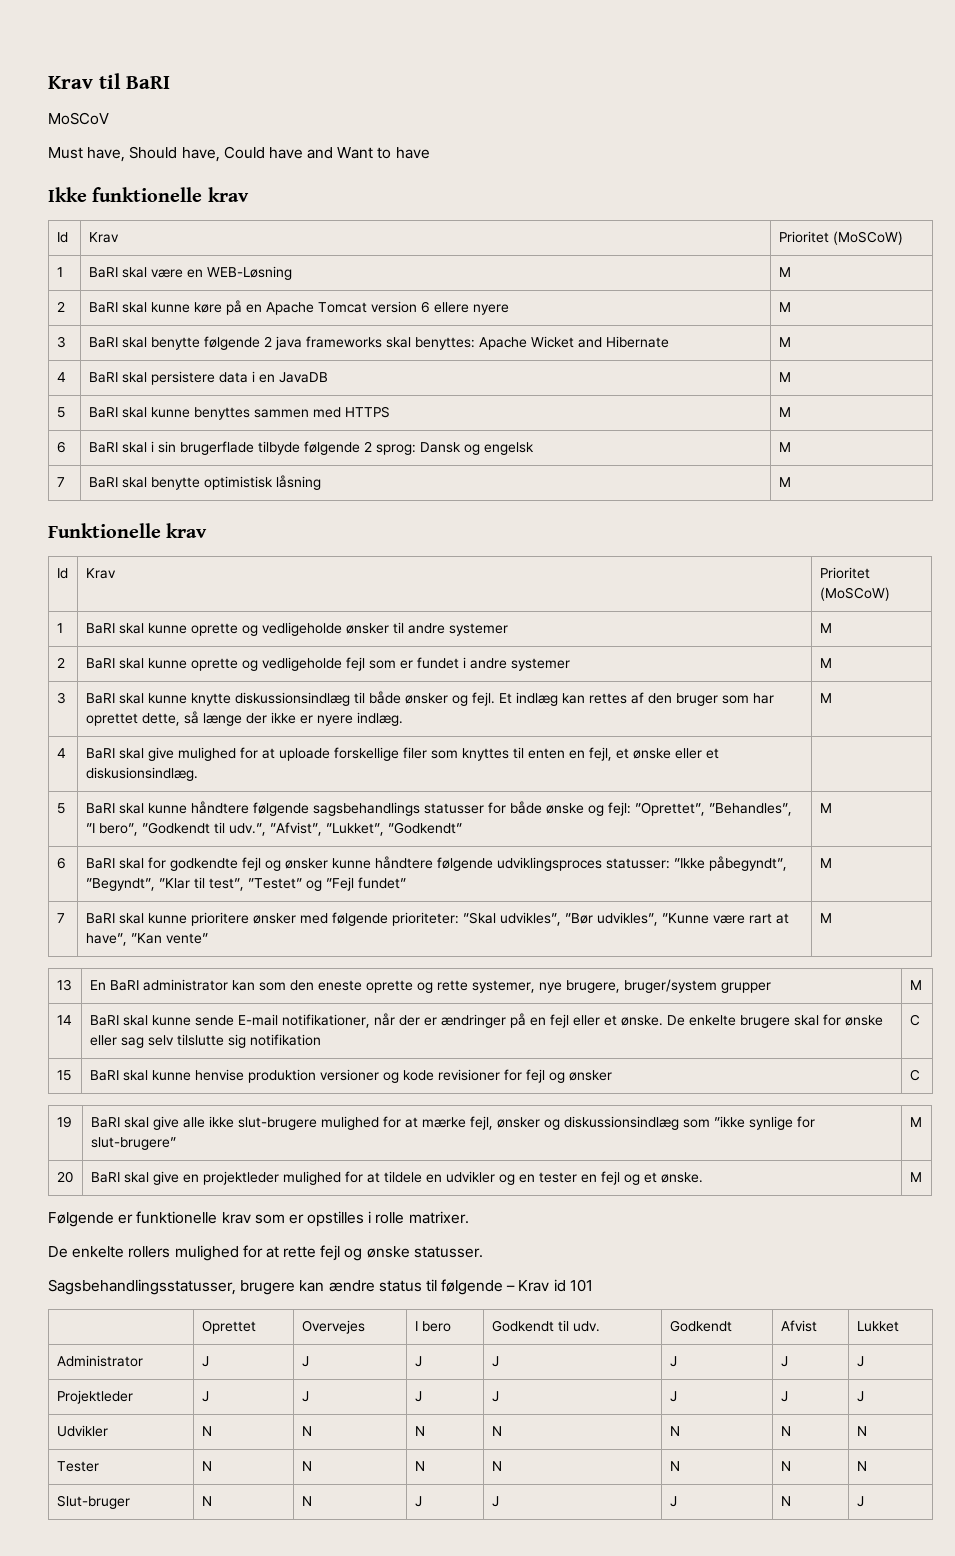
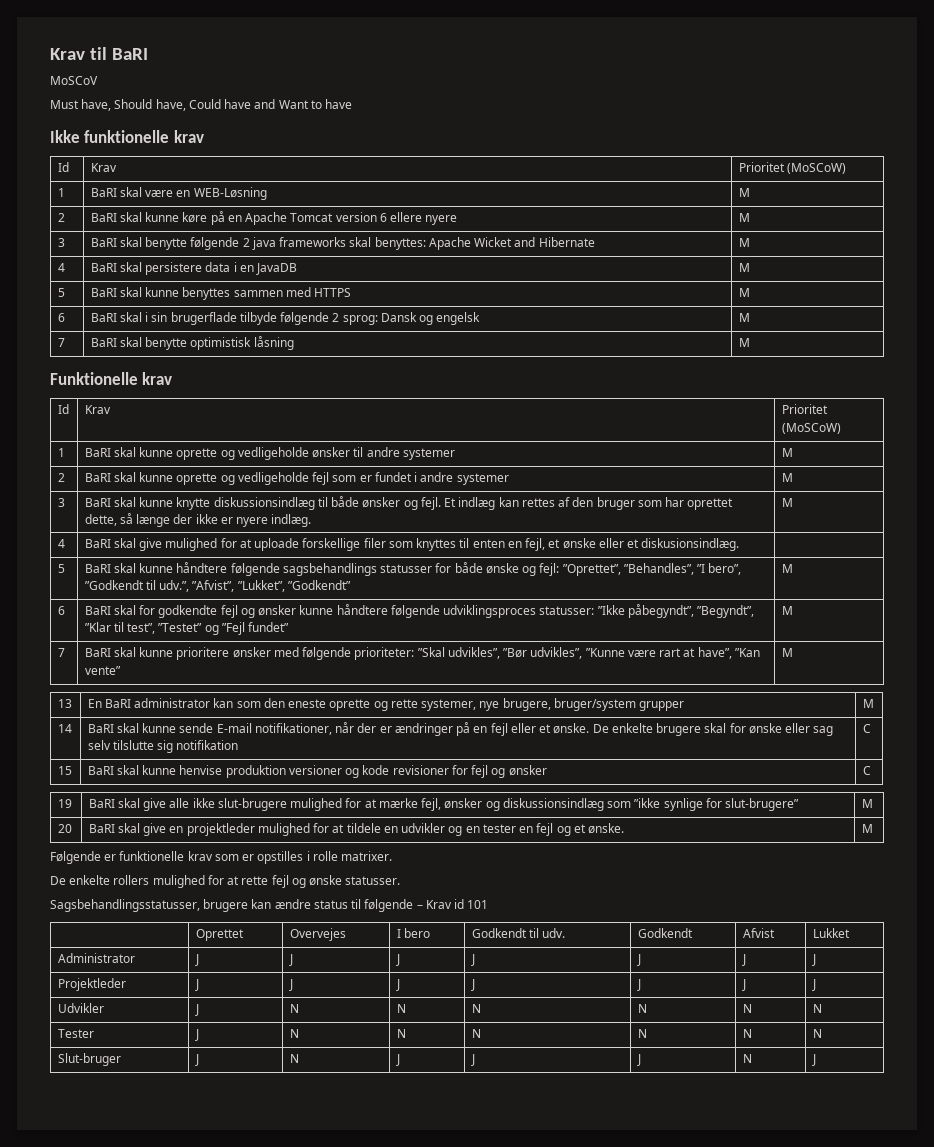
- Udvikler | N | N | N | N | N | N | N
+ Udvikler | J | N | N | N | N | N | N
- Tester | N | N | N | N | N | N | N
+ Tester | J | N | N | N | N | N | N
- Slut-bruger | N | N | J | J | J | N | J
+ Slut-bruger | J | N | J | J | J | N | J

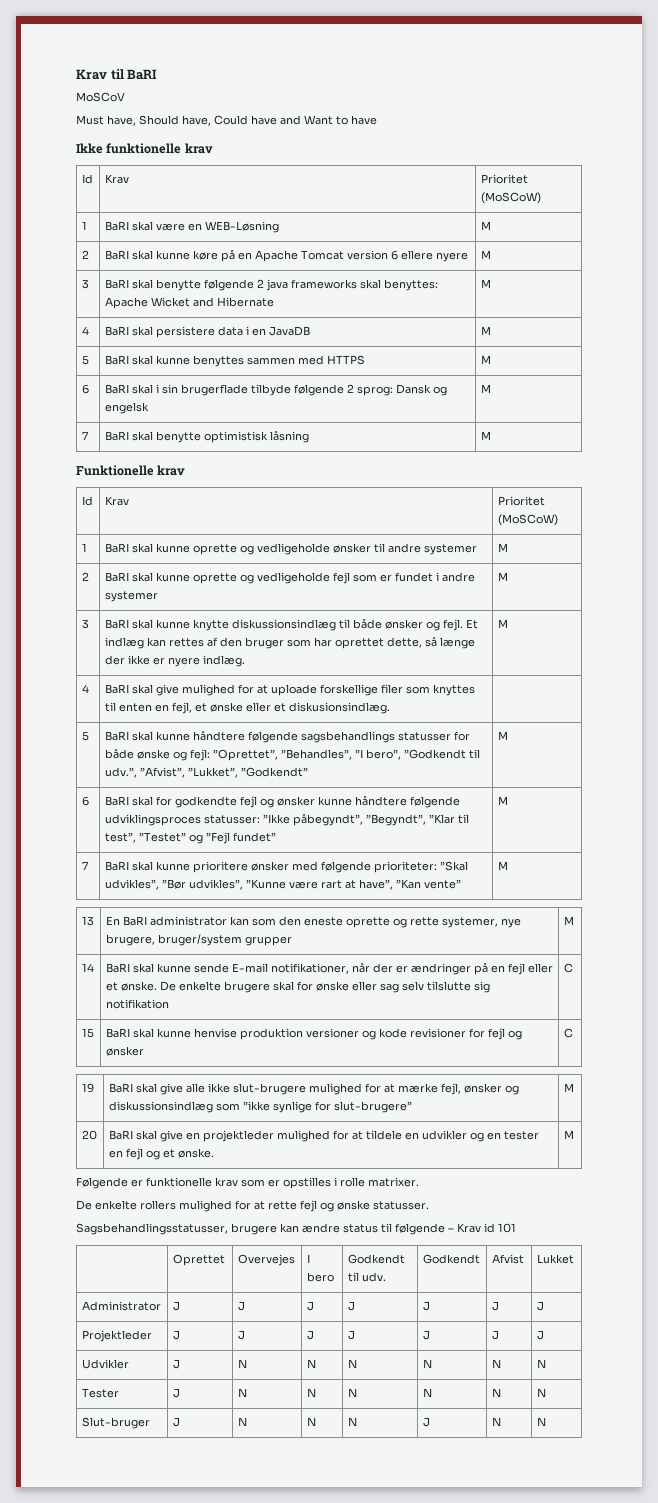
- Slut-bruger | J | N | J | J | J | N | J
+ Slut-bruger | J | N | N | N | J | N | N

